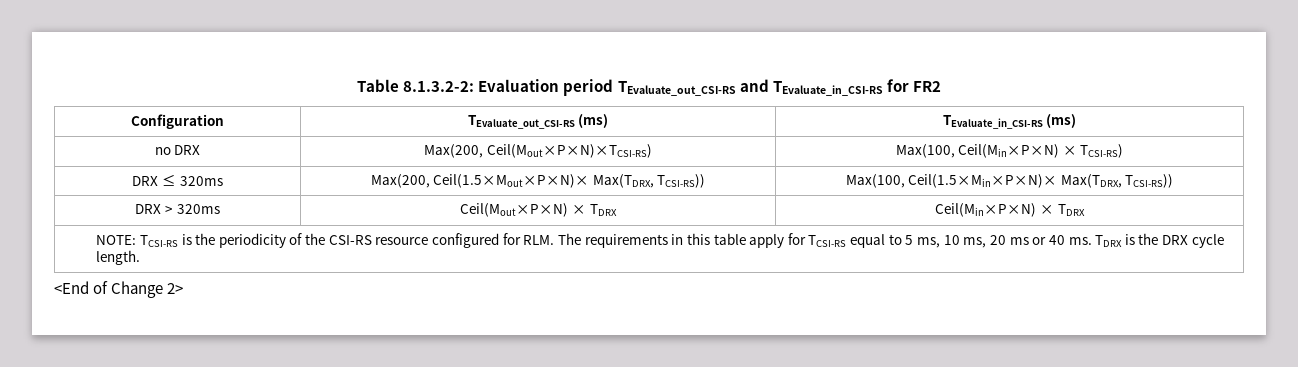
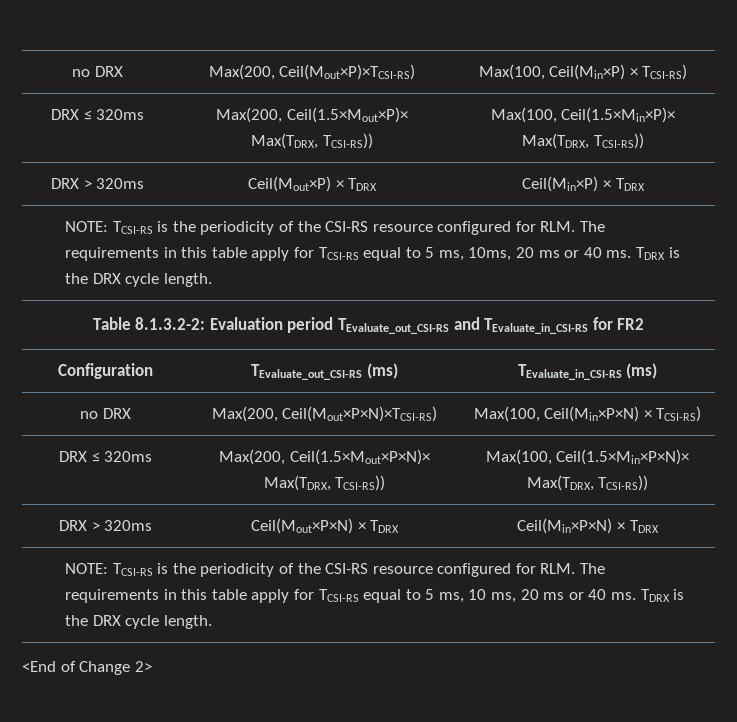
+ no DRX | Max(200, Ceil(Mout×P)×TCSI-RS) | Max(100, Ceil(Min×P) × TCSI-RS)
+ DRX ≤ 320ms | Max(200, Ceil(1.5×Mout×P)× Max(TDRX, TCSI-RS)) | Max(100, Ceil(1.5×Min×P)× Max(TDRX, TCSI-RS))
+ DRX > 320ms | Ceil(Mout×P) × TDRX | Ceil(Min×P) × TDRX
+ NOTE: TCSI-RS is the periodicity of the CSI-RS resource configured for RLM. The requirements in this table apply for TCSI-RS equal to 5 ms, 10ms, 20 ms or 40 ms. TDRX is the DRX cycle length.

